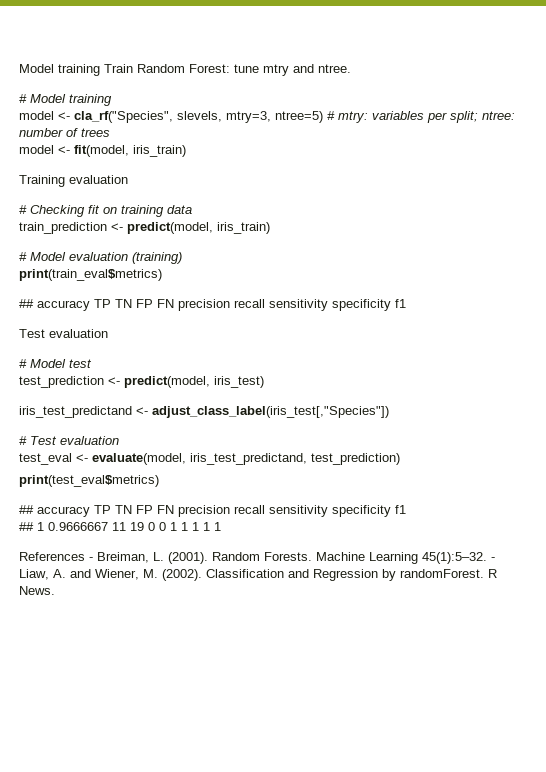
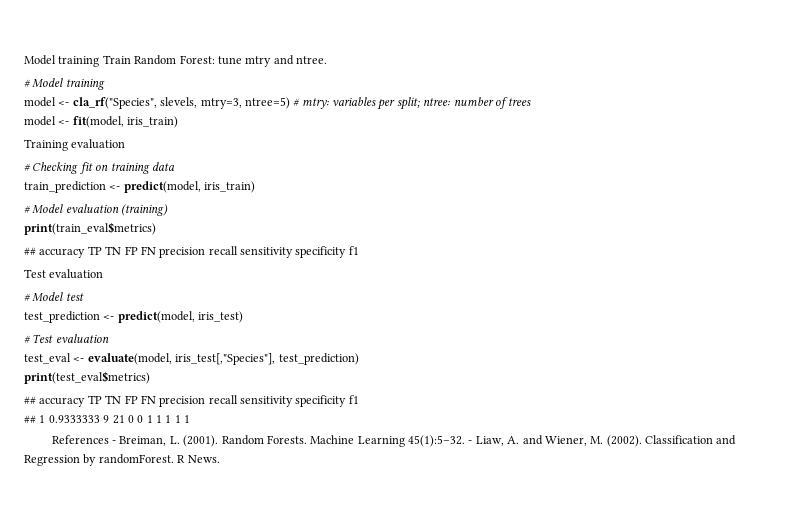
- iris_test_predictand <- adjust_class_label(iris_test[,"Species"])
- test_eval <- evaluate(model, iris_test_predictand, test_prediction)
+ test_eval <- evaluate(model, iris_test[,"Species"], test_prediction)
- ## 1 0.9666667 11 19 0 0 1 1 1 1 1
+ ## 1 0.9333333 9 21 0 0 1 1 1 1 1

